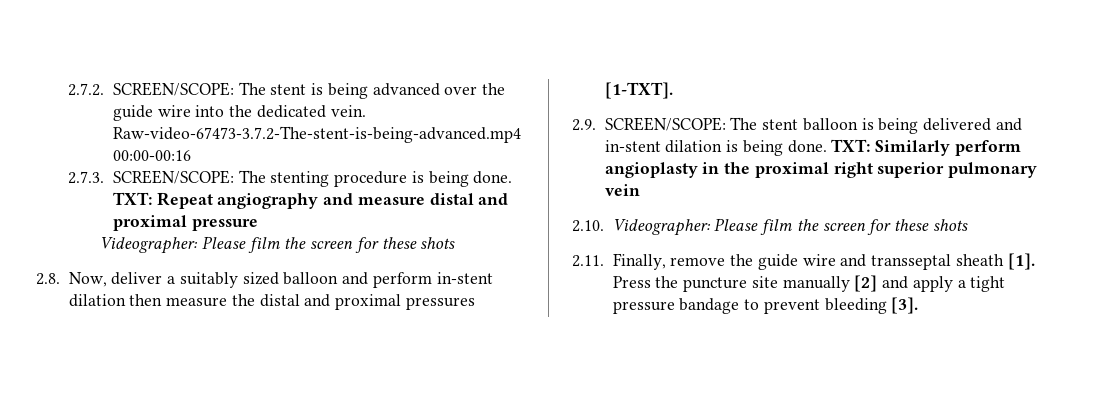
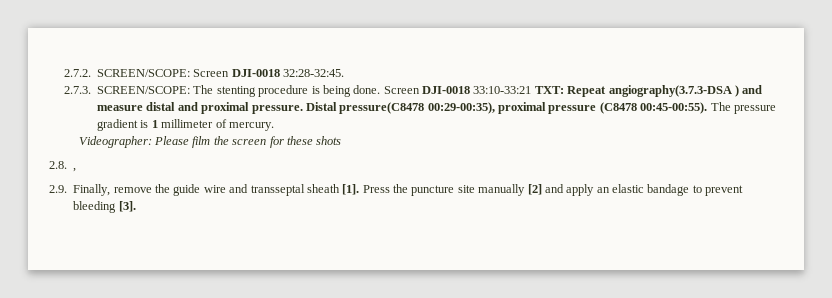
- 2.7.2. SCREEN/SCOPE: The stent is being advanced over the guide wire into the dedicated vein. Raw-video-67473-3.7.2-The-stent-is-being-advanced.mp4 00:00-00:16
+ 2.7.2. SCREEN/SCOPE: Screen DJI-0018 32:28-32:45.
- TXT: Repeat angiography and measure distal and proximal pressure
+ Screen DJI-0018 33:10-33:21 TXT: Repeat angiography(3.7.3-DSA ) and measure distal and proximal pressure. Distal pressure(C8478 00:29-00:35), proximal pressure (C8478 00:45-00:55). The pressure gradient is 1 millimeter of mercury.
- 2.8. Now, deliver a suitably sized balloon and perform in-stent dilation then measure the distal and proximal pressures [1-TXT].
- 2.9. SCREEN/SCOPE: The stent balloon is being delivered and in-stent dilation is being done. TXT: Similarly perform angioplasty in the proximal right superior pulmonary vein
- 2.10. Videographer: Please film the screen for these shots
- 2.11. Finally, remove the guide wire and transseptal sheath [1].
+ 2.8. ,
+ 2.9. Finally, remove the guide wire and transseptal sheath [1].
- Press the puncture site manually [2] and apply a tight pressure bandage to prevent bleeding [3].
+ Press the puncture site manually [2] and apply an elastic bandage to prevent bleeding [3].

